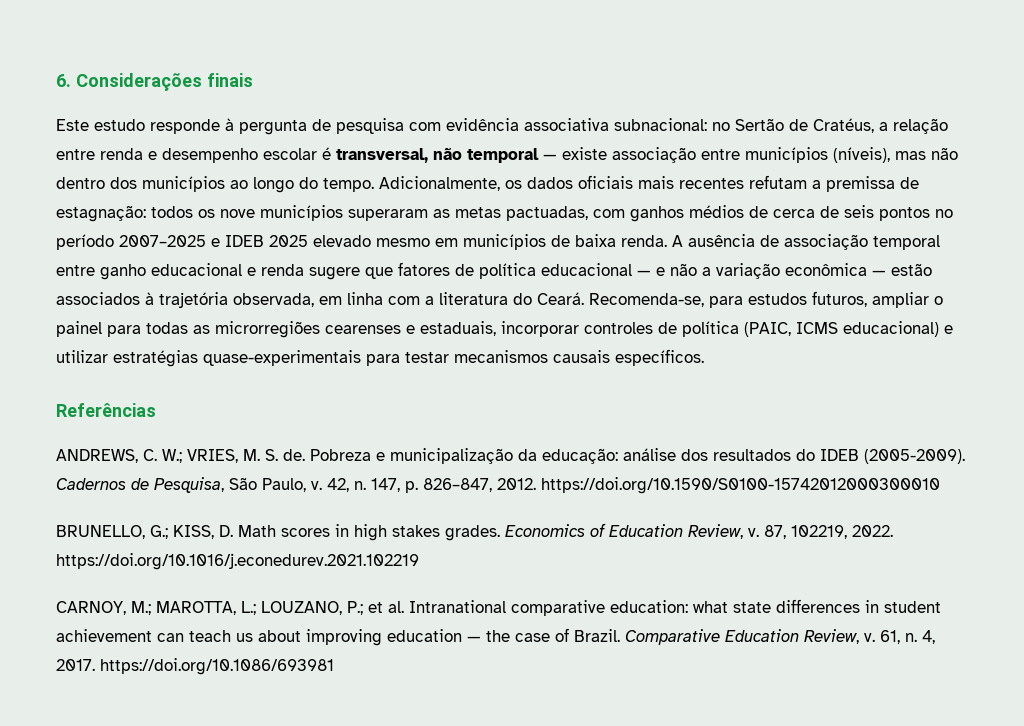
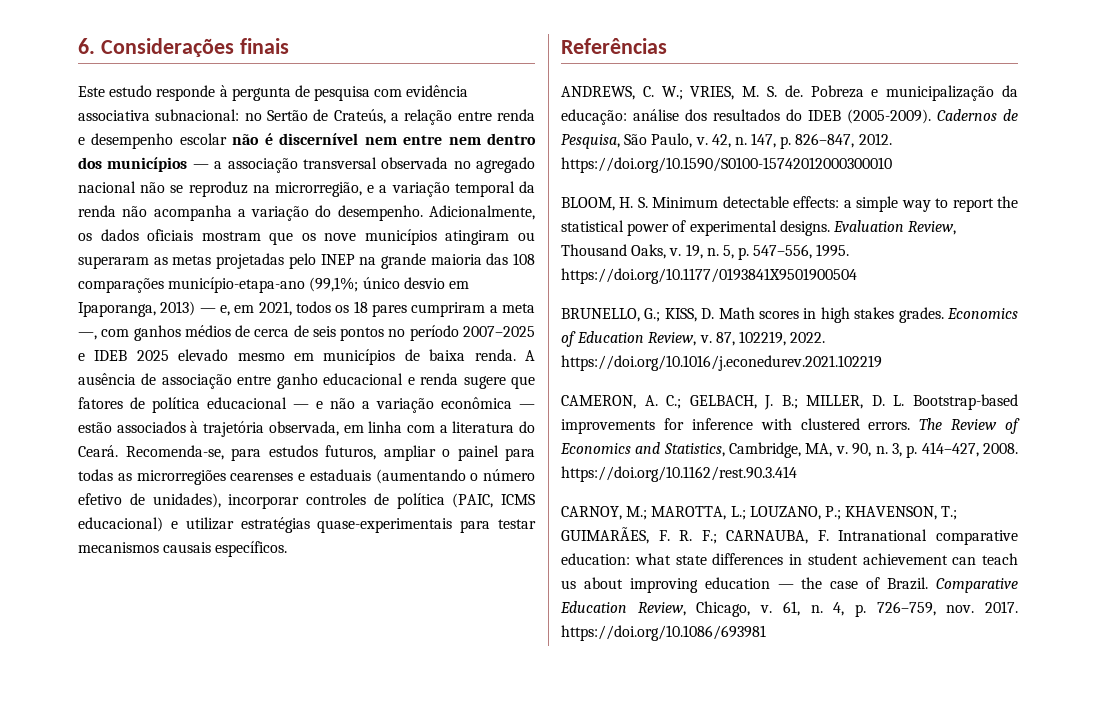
- Este estudo responde à pergunta de pesquisa com evidência associativa subnacional: no Sertão de Cratéus, a relação entre renda e desempenho escolar é transversal, não temporal — existe associação entre municípios (níveis), mas não dentro dos municípios ao longo do tempo. Adicionalmente, os dados oficiais mais recentes refutam a premissa de estagnação: todos os nove municípios superaram as metas pactuadas, com ganhos médios de cerca de seis pontos no período 2007–2025 e IDEB 2025 elevado mesmo em municípios de baixa renda.
+ Este estudo responde à pergunta de pesquisa com evidência associativa subnacional: no Sertão de Crateús, a relação entre renda e desempenho escolar não é discernível nem entre nem dentro dos municípios — a associação transversal observada no agregado nacional não se reproduz na microrregião, e a variação temporal da renda não acompanha a variação do desempenho. Adicionalmente, os dados oficiais mostram que os nove municípios atingiram ou superaram as metas projetadas pelo INEP na grande maioria das 108 comparações município-etapa-ano (99,1%; único desvio em Ipaporanga, 2013) — e, em 2021, todos os 18 pares cumpriram a meta —, com ganhos médios de cerca de seis pontos no período 2007–2025 e IDEB 2025 elevado mesmo em municípios de baixa renda.
- A ausência de associação temporal entre ganho educacional e renda sugere que fatores de política educacional — e não a variação econômica — estão associados à trajetória observada, em linha com a literatura do Ceará.
+ A ausência de associação entre ganho educacional e renda sugere que fatores de política educacional — e não a variação econômica — estão associados à trajetória observada, em linha com a literatura do Ceará.
- Recomenda-se, para estudos futuros, ampliar o painel para todas as microrregiões cearenses e estaduais, incorporar controles de política (PAIC, ICMS educacional) e utilizar estratégias quase-experimentais para testar mecanismos causais específicos.
+ Recomenda-se, para estudos futuros, ampliar o painel para todas as microrregiões cearenses e estaduais (aumentando o número efetivo de unidades), incorporar controles de política (PAIC, ICMS educacional) e utilizar estratégias quase-experimentais para testar mecanismos causais específicos.
+ BLOOM, H. S. Minimum detectable effects: a simple way to report the statistical power of experimental designs. Evaluation Review, Thousand Oaks, v. 19, n. 5, p. 547–556, 1995. https://doi.org/10.1177/0193841X9501900504
+ CAMERON, A. C.; GELBACH, J. B.; MILLER, D. L. Bootstrap-based improvements for inference with clustered errors. The Review of Economics and Statistics, Cambridge, MA, v. 90, n. 3, p. 414–427, 2008. https://doi.org/10.1162/rest.90.3.414
- CARNOY, M.; MAROTTA, L.; LOUZANO, P.; et al. Intranational comparative education: what state differences in student achievement can teach us about improving education — the case of Brazil.
+ CARNOY, M.; MAROTTA, L.; LOUZANO, P.; KHAVENSON, T.; GUIMARÃES, F. R. F.; CARNAUBA, F. Intranational comparative education: what state differences in student achievement can teach us about improving education — the case of Brazil.
- Comparative Education Review, v.
+ Comparative Education Review, Chicago, v.
- 4, 2017. https://doi.org/10.1086/693981
+ 4, p. 726–759, nov. 2017. https://doi.org/10.1086/693981

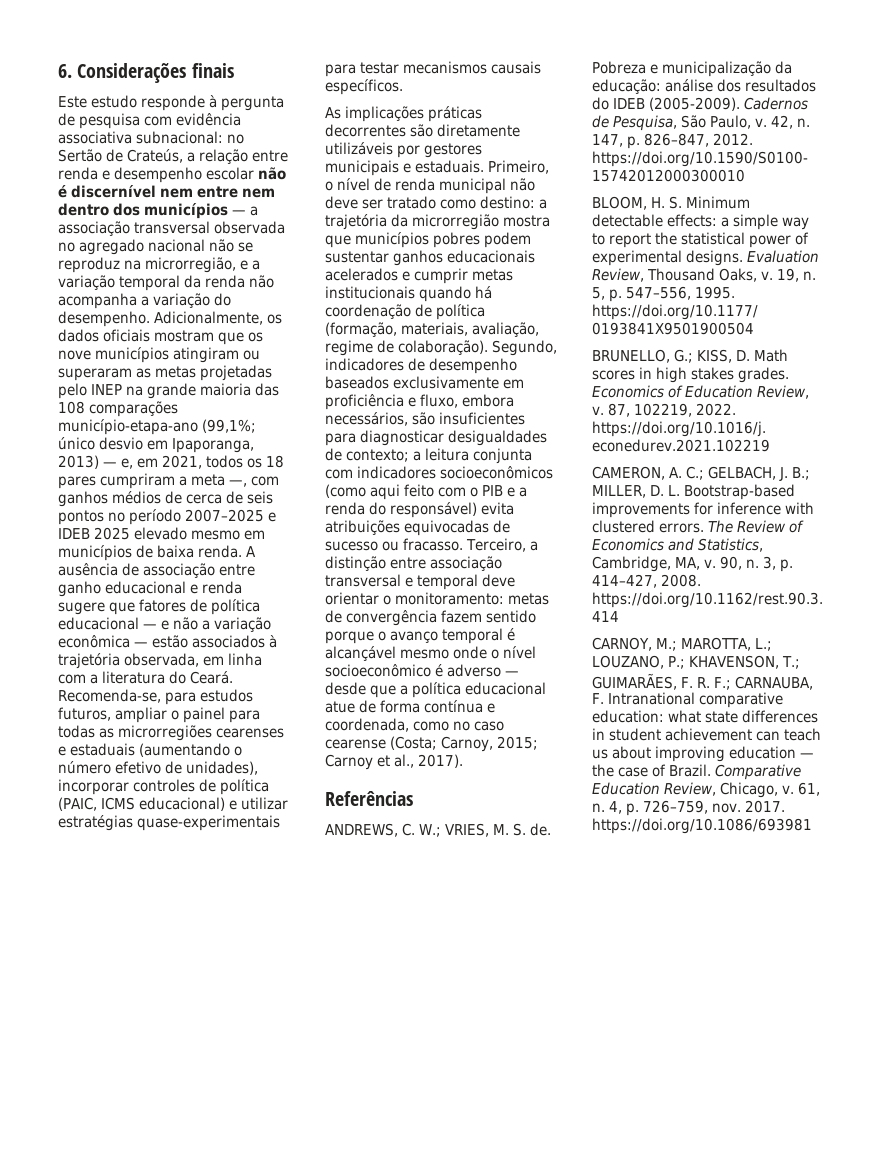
+ As implicações práticas decorrentes são diretamente utilizáveis por gestores municipais e estaduais. Primeiro, o nível de renda municipal não deve ser tratado como destino: a trajetória da microrregião mostra que municípios pobres podem sustentar ganhos educacionais acelerados e cumprir metas institucionais quando há coordenação de política (formação, materiais, avaliação, regime de colaboração). Segundo, indicadores de desempenho baseados exclusivamente em proficiência e fluxo, embora necessários, são insuficientes para diagnosticar desigualdades de contexto; a leitura conjunta com indicadores socioeconômicos (como aqui feito com o PIB e a renda do responsável) evita atribuições equivocadas de sucesso ou fracasso. Terceiro, a distinção entre associação transversal e temporal deve orientar o monitoramento: metas de convergência fazem sentido porque o avanço temporal é alcançável mesmo onde o nível socioeconômico é adverso — desde que a política educacional atue de forma contínua e coordenada, como no caso cearense (Costa; Carnoy, 2015; Carnoy et al., 2017).

